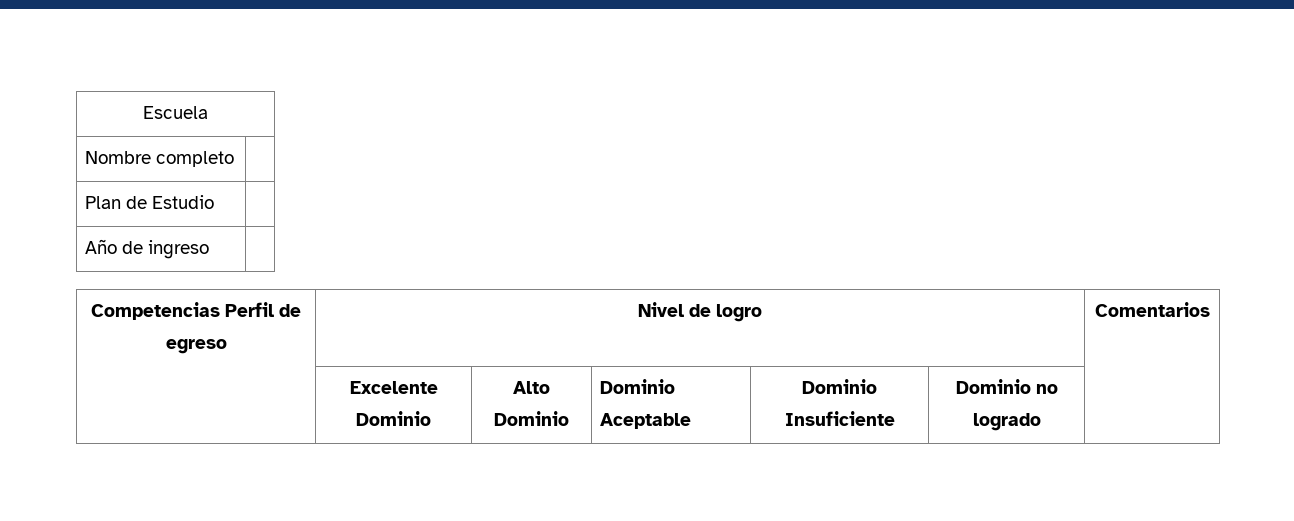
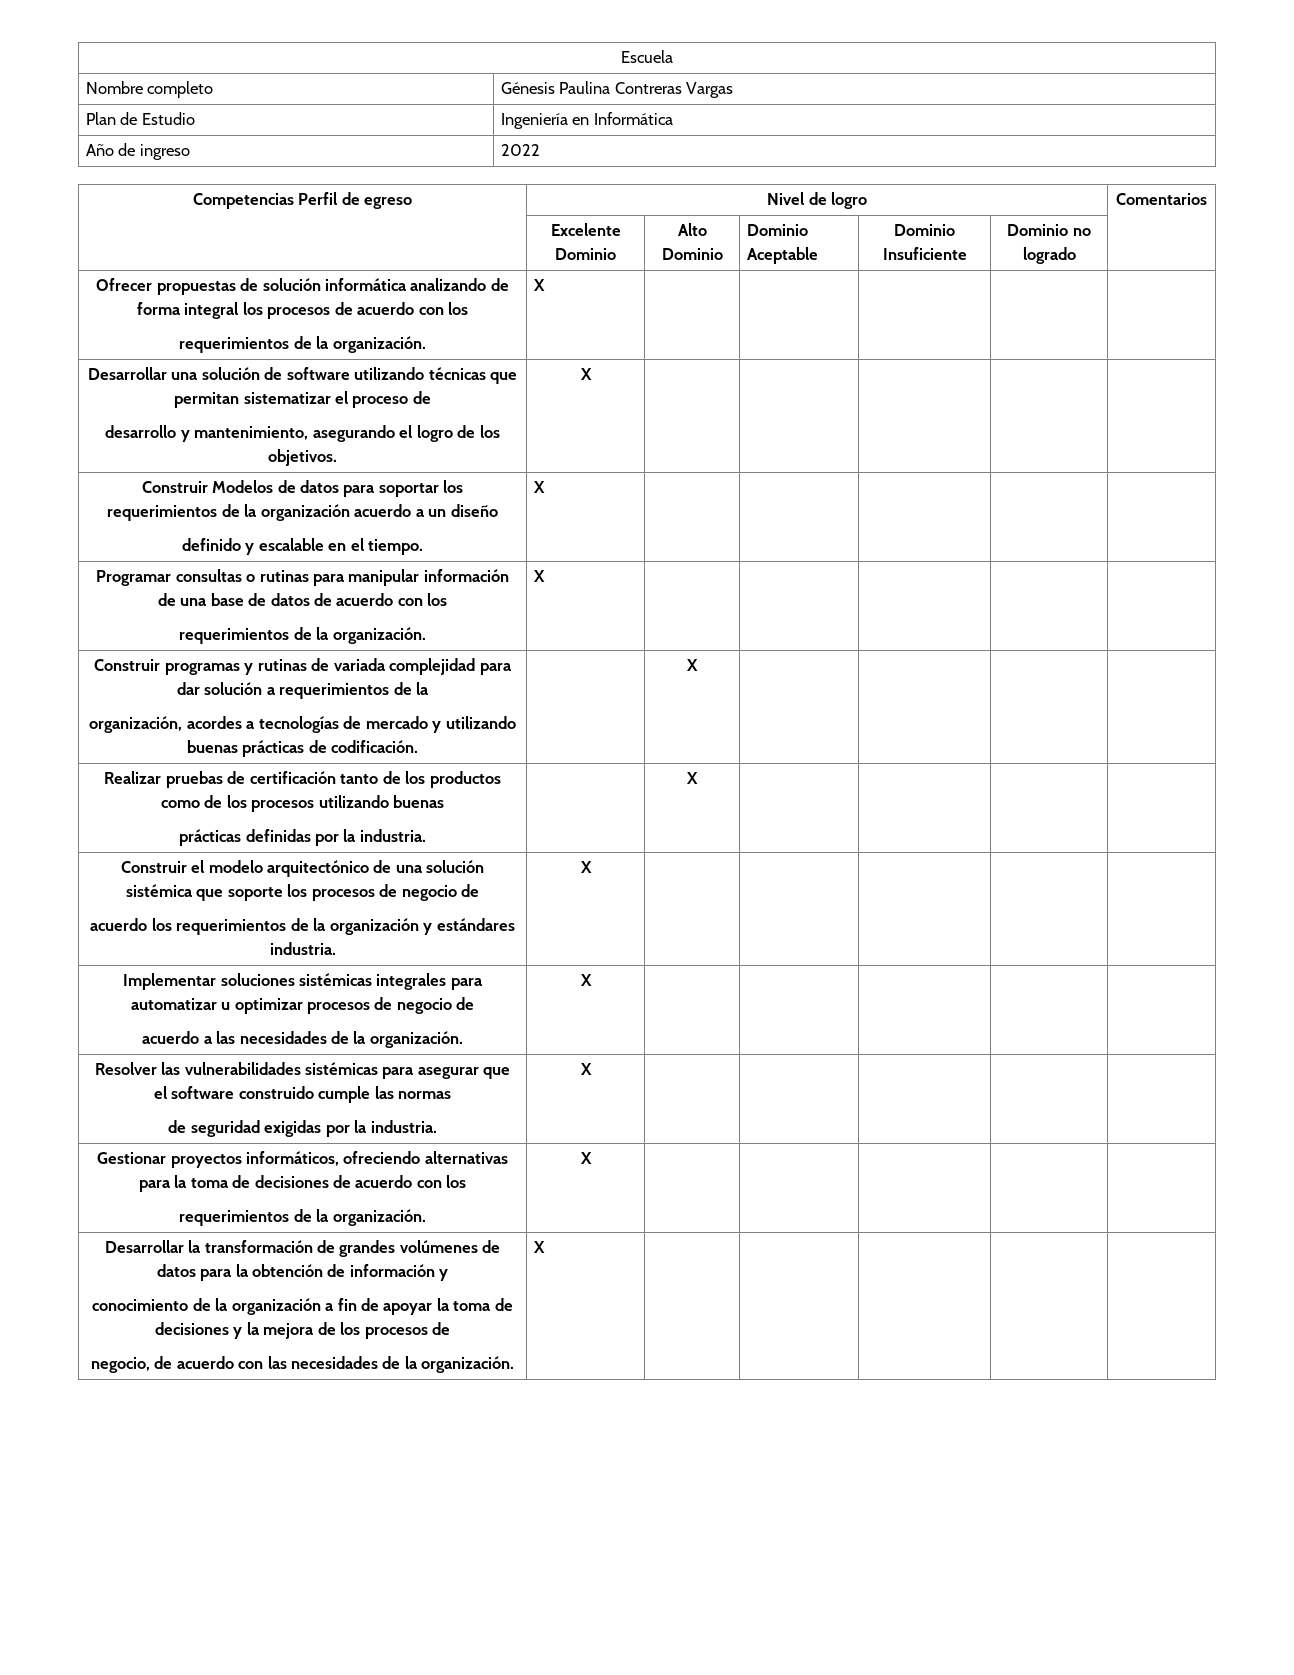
- Nombre completo |
+ Nombre completo | Génesis Paulina Contreras Vargas
- Plan de Estudio |
+ Plan de Estudio | Ingeniería en Informática
- Año de ingreso |
+ Año de ingreso | 2022
+ Ofrecer propuestas de solución informática analizando de forma integral los procesos de acuerdo con los
+ requerimientos de la organización. | X | | | | |
+ Desarrollar una solución de software utilizando técnicas que permitan sistematizar el proceso de
+ desarrollo y mantenimiento, asegurando el logro de los objetivos. | X | | | | |
+ Construir Modelos de datos para soportar los requerimientos de la organización acuerdo a un diseño
+ definido y escalable en el tiempo. | X | | | | |
+ Programar consultas o rutinas para manipular información de una base de datos de acuerdo con los
+ requerimientos de la organización. | X | | | | |
+ Construir programas y rutinas de variada complejidad para dar solución a requerimientos de la
+ organización, acordes a tecnologías de mercado y utilizando buenas prácticas de codificación. | | X | | | |
+ Realizar pruebas de certificación tanto de los productos como de los procesos utilizando buenas
+ prácticas definidas por la industria. | | X | | | |
+ Construir el modelo arquitectónico de una solución sistémica que soporte los procesos de negocio de
+ acuerdo los requerimientos de la organización y estándares industria. | X | | | | |
+ Implementar soluciones sistémicas integrales para automatizar u optimizar procesos de negocio de
+ acuerdo a las necesidades de la organización. | X | | | | |
+ Resolver las vulnerabilidades sistémicas para asegurar que el software construido cumple las normas
+ de seguridad exigidas por la industria. | X | | | | |
+ Gestionar proyectos informáticos, ofreciendo alternativas para la toma de decisiones de acuerdo con los
+ requerimientos de la organización. | X | | | | |
+ Desarrollar la transformación de grandes volúmenes de datos para la obtención de información y
+ conocimiento de la organización a fin de apoyar la toma de decisiones y la mejora de los procesos de
+ negocio, de acuerdo con las necesidades de la organización. | X

